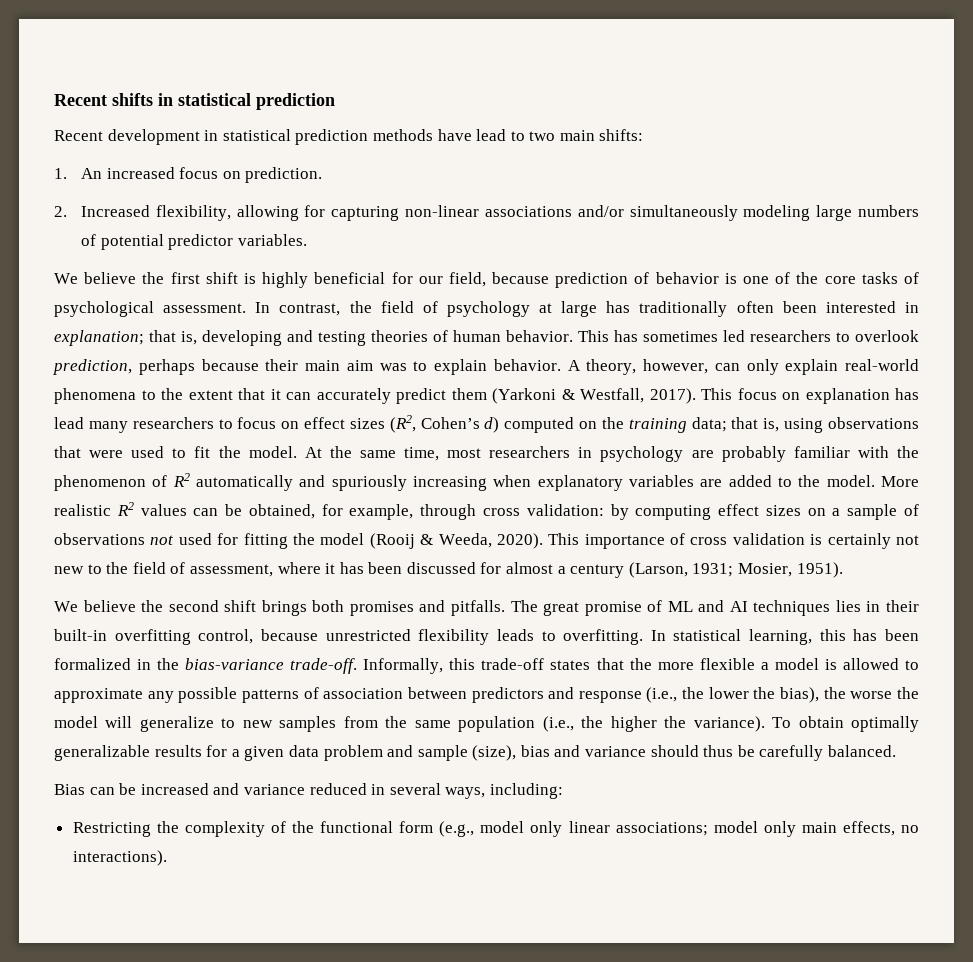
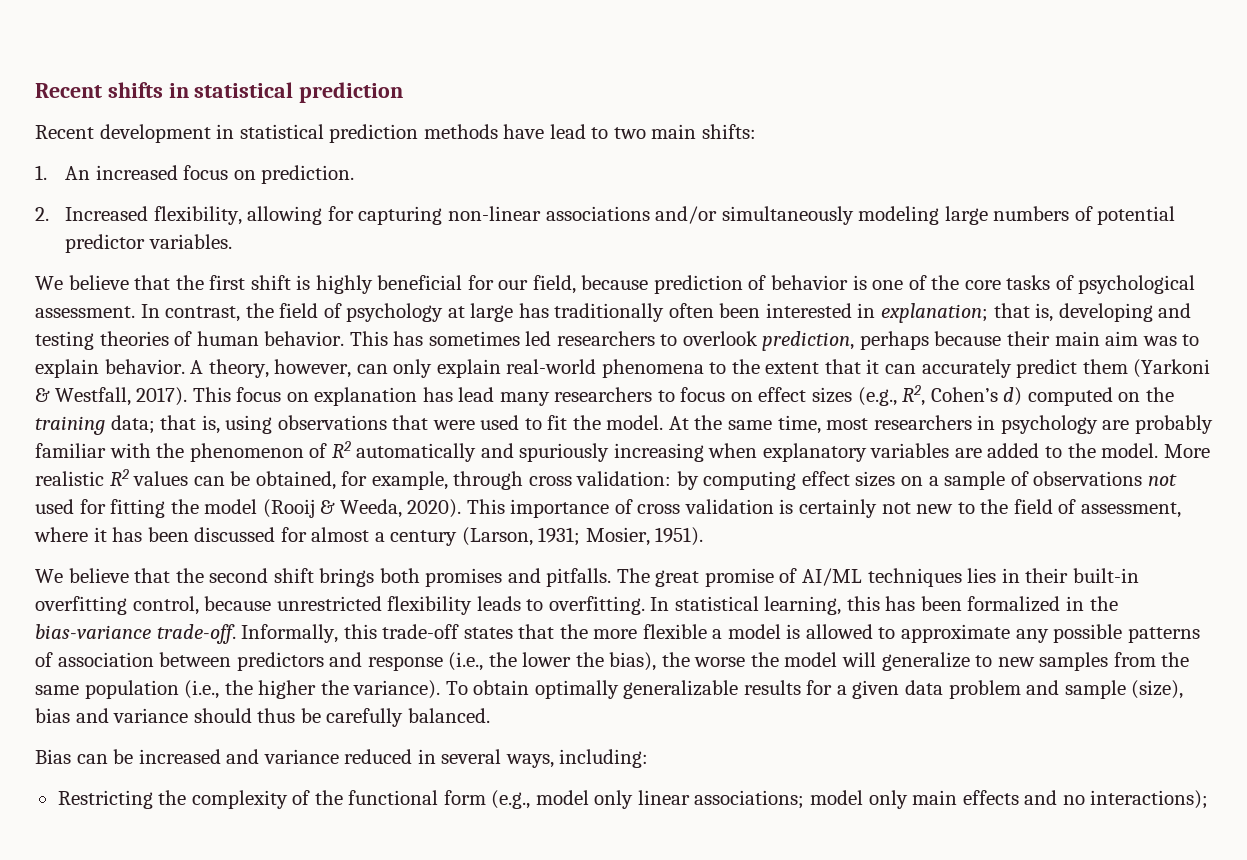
- We believe the first shift is highly beneficial for our field, because prediction of behavior is one of the core tasks of psychological assessment.
+ We believe that the first shift is highly beneficial for our field, because prediction of behavior is one of the core tasks of psychological assessment.
- This focus on explanation has lead many researchers to focus on effect sizes (R2, Cohen’s d) computed on the training data; that is, using observations that were used to fit the model.
+ This focus on explanation has lead many researchers to focus on effect sizes (e.g., R2, Cohen’s d) computed on the training data; that is, using observations that were used to fit the model.
- We believe the second shift brings both promises and pitfalls.
+ We believe that the second shift brings both promises and pitfalls.
- The great promise of ML and AI techniques lies in their built-in overfitting control, because unrestricted flexibility leads to overfitting.
+ The great promise of AI/ML techniques lies in their built-in overfitting control, because unrestricted flexibility leads to overfitting.
- Restricting the complexity of the functional form (e.g., model only linear associations; model only main effects, no interactions).
+ Restricting the complexity of the functional form (e.g., model only linear associations; model only main effects and no interactions);

